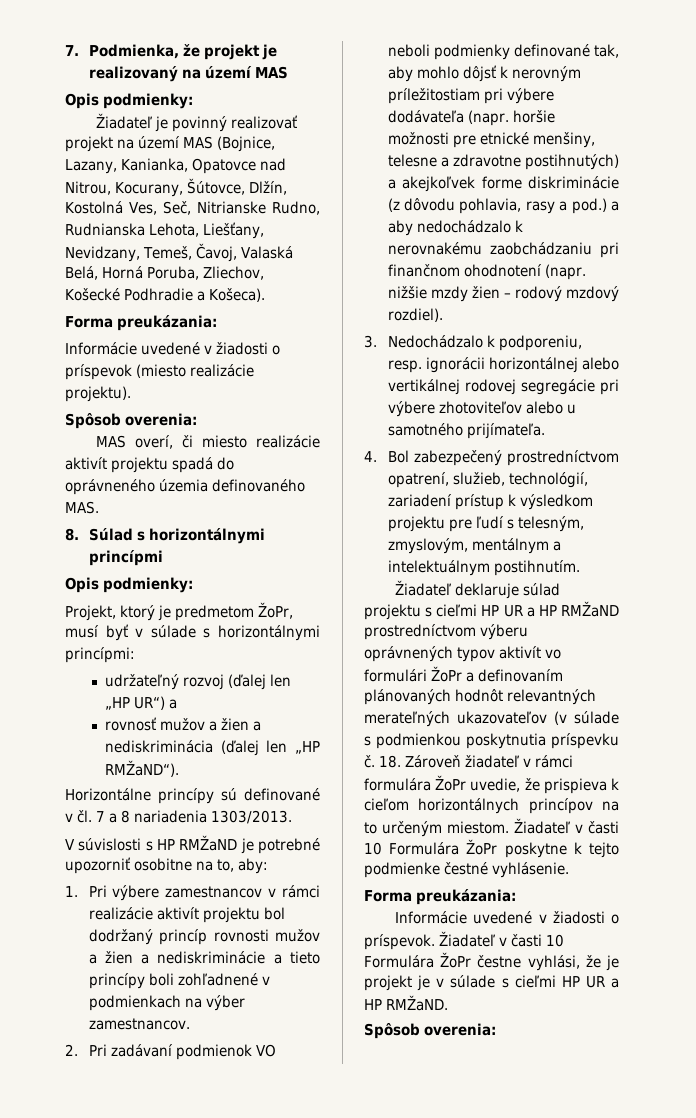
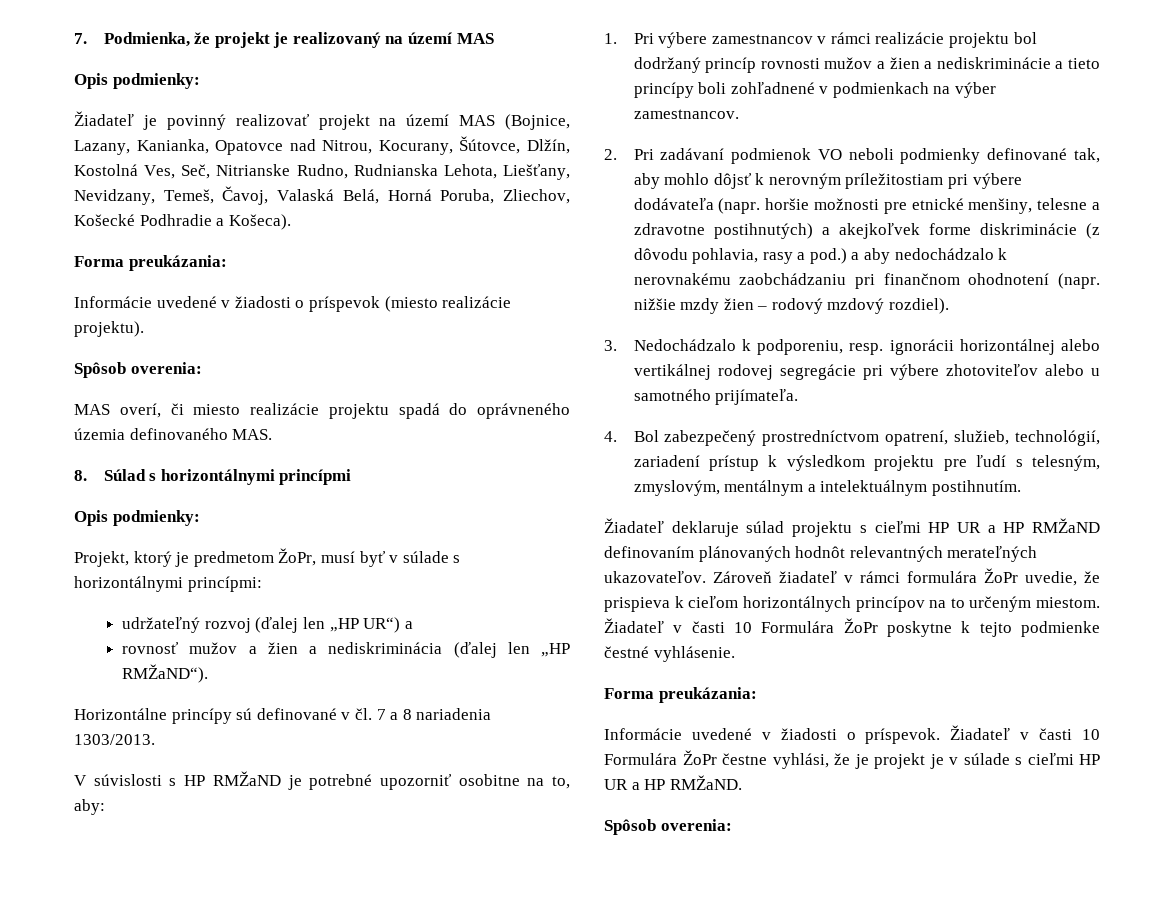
- MAS overí, či miesto realizácie aktivít projektu spadá do oprávneného územia definovaného MAS.
+ MAS overí, či miesto realizácie projektu spadá do oprávneného územia definovaného MAS.
- 1. Pri výbere zamestnancov v rámci realizácie aktivít projektu bol dodržaný princíp rovnosti mužov a žien a nediskriminácie a tieto princípy boli zohľadnené v podmienkach na výber zamestnancov.
+ 1. Pri výbere zamestnancov v rámci realizácie projektu bol dodržaný princíp rovnosti mužov a žien a nediskriminácie a tieto princípy boli zohľadnené v podmienkach na výber zamestnancov.
- Žiadateľ deklaruje súlad projektu s cieľmi HP UR a HP RMŽaND prostredníctvom výberu oprávnených typov aktivít vo formulári ŽoPr a definovaním plánovaných hodnôt relevantných merateľných ukazovateľov (v súlade s podmienkou poskytnutia príspevku č. 18. Zároveň žiadateľ v rámci formulára ŽoPr uvedie, že prispieva k cieľom horizontálnych princípov na to určeným miestom.
+ Žiadateľ deklaruje súlad projektu s cieľmi HP UR a HP RMŽaND definovaním plánovaných hodnôt relevantných merateľných ukazovateľov. Zároveň žiadateľ v rámci formulára ŽoPr uvedie, že prispieva k cieľom horizontálnych princípov na to určeným miestom.

